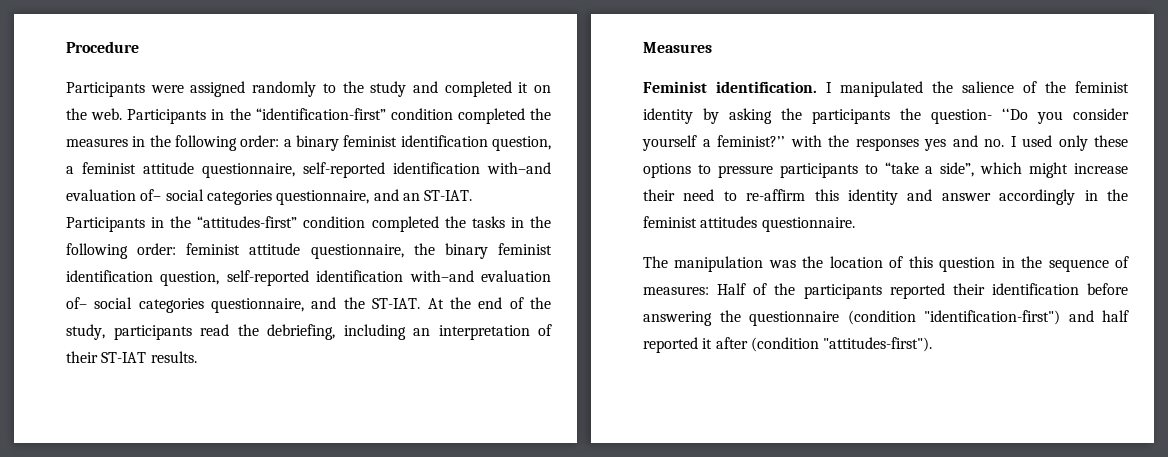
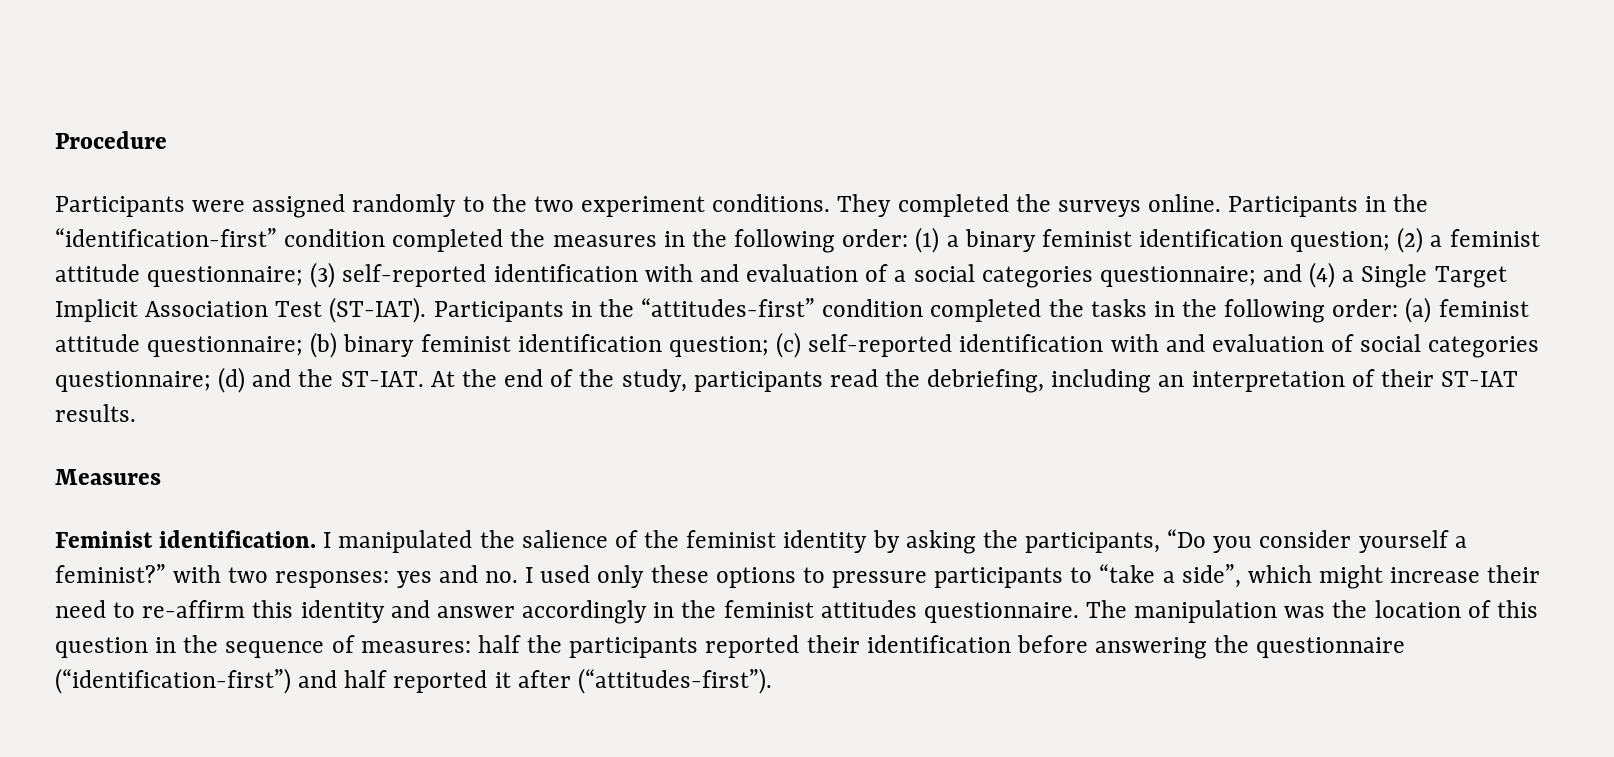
- Participants were assigned randomly to the study and completed it on the web.
+ Participants were assigned randomly to the two experiment conditions. They completed the surveys online.
- Participants in the “identification-first” condition completed the measures in the following order: a binary feminist identification question, a feminist attitude questionnaire, self-reported identification with–and evaluation of– social categories questionnaire, and an ST-IAT.
+ Participants in the “identification-first” condition completed the measures in the following order: (1) a binary feminist identification question; (2) a feminist attitude questionnaire; (3) self-reported identification with and evaluation of a social categories questionnaire; and (4) a Single Target Implicit Association Test (ST-IAT).
- Participants in the “attitudes-first” condition completed the tasks in the following order: feminist attitude questionnaire, the binary feminist identification question, self-reported identification with–and evaluation of– social categories questionnaire, and the ST-IAT.
+ Participants in the “attitudes-first” condition completed the tasks in the following order: (a) feminist attitude questionnaire; (b) binary feminist identification question; (c) self-reported identification with and evaluation of social categories questionnaire; (d) and the ST-IAT.
- I manipulated the salience of the feminist identity by asking the participants the question- ‘‘Do you consider yourself a feminist?’’ with the responses yes and no. I used only these options to pressure participants to “take a side”, which might increase their need to re-affirm this identity and answer accordingly in the feminist attitudes questionnaire.
- The manipulation was the location of this question in the sequence of measures:
+ I manipulated the salience of the feminist identity by asking the participants, “Do you consider yourself a feminist?” with two responses: yes and no. I used only these options to pressure participants to “take a side”, which might increase their need to re-affirm this identity and answer accordingly in the feminist attitudes questionnaire. The manipulation was the location of this question in the sequence of measures:
- Half of the participants reported their identification before answering the questionnaire (condition "identification-first") and half reported it after (condition "attitudes-first").
+ half the participants reported their identification before answering the questionnaire (“identification-first”) and half reported it after (“attitudes-first”).

